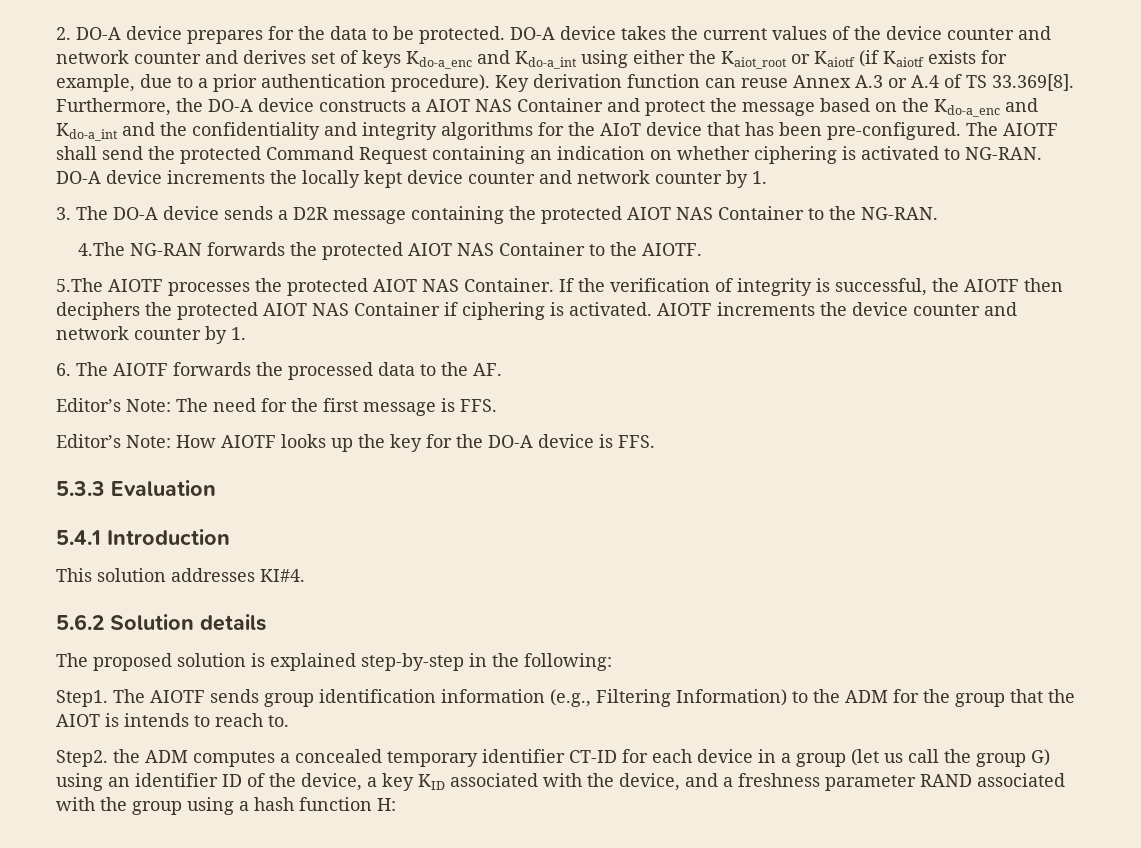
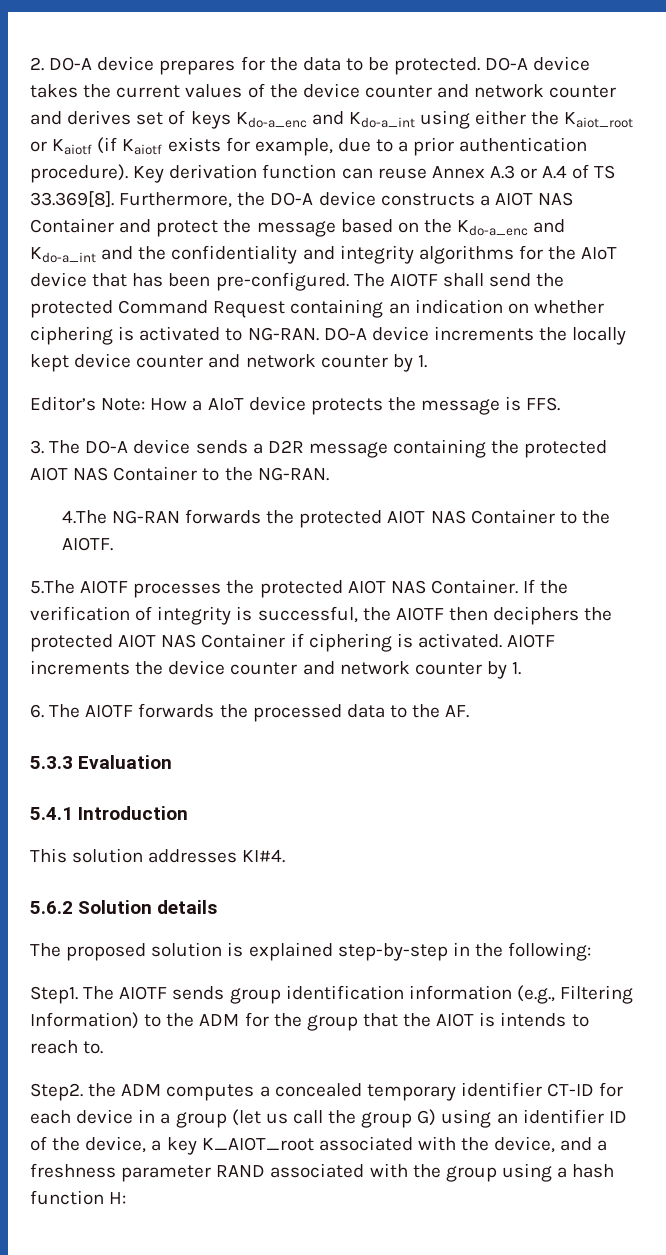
+ Editor’s Note: How a AIoT device protects the message is FFS.
- Editor’s Note: The need for the first message is FFS.
- Editor’s Note: How AIOTF looks up the key for the DO-A device is FFS.
- Step2. the ADM computes a concealed temporary identifier CT-ID for each device in a group (let us call the group G) using an identifier ID of the device, a key KID associated with the device, and a freshness parameter RAND associated with the group using a hash function H:
+ Step2. the ADM computes a concealed temporary identifier CT-ID for each device in a group (let us call the group G) using an identifier ID of the device, a key K_AIOT_root associated with the device, and a freshness parameter RAND associated with the group using a hash function H:

